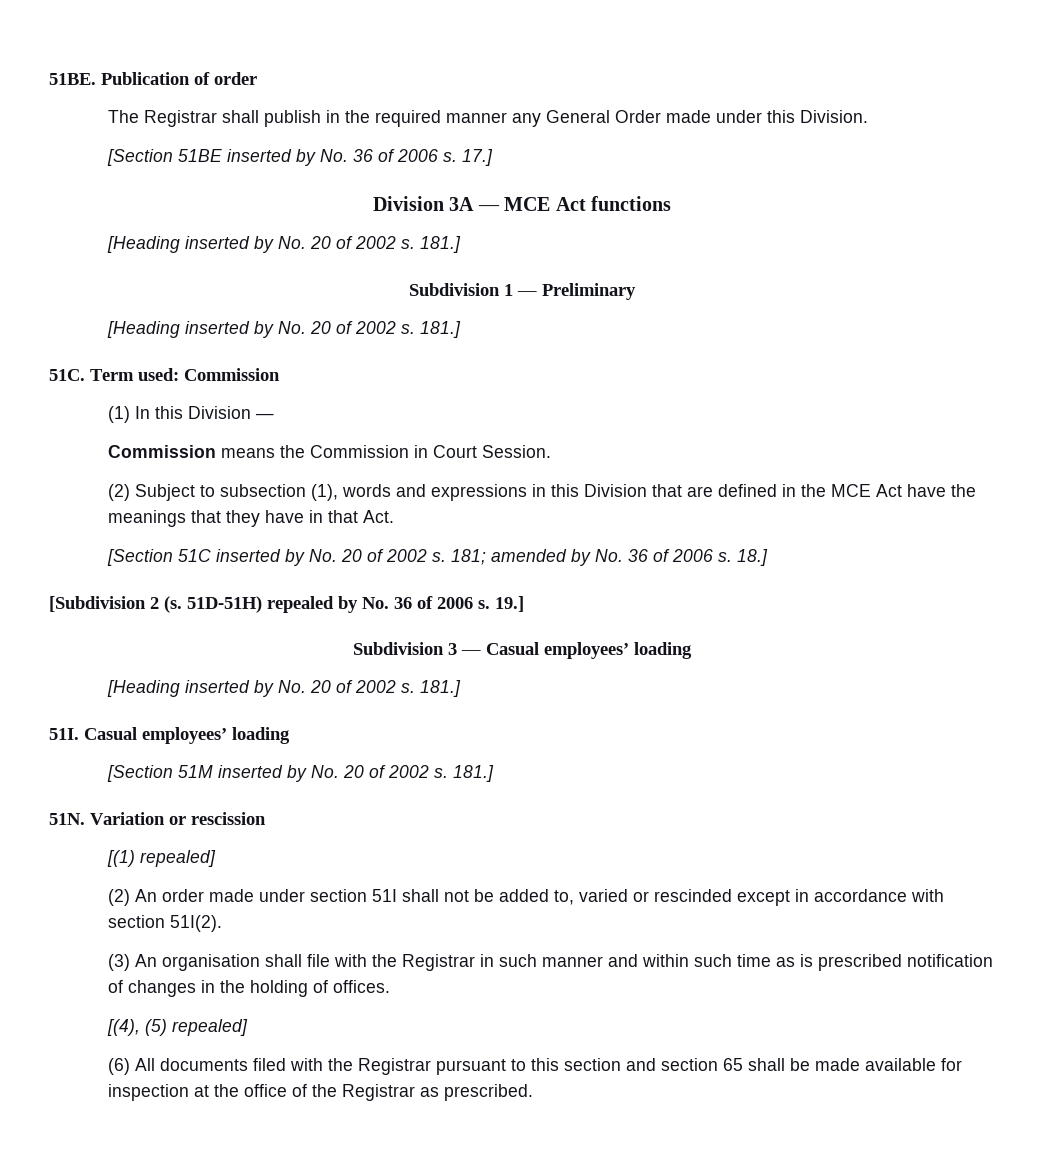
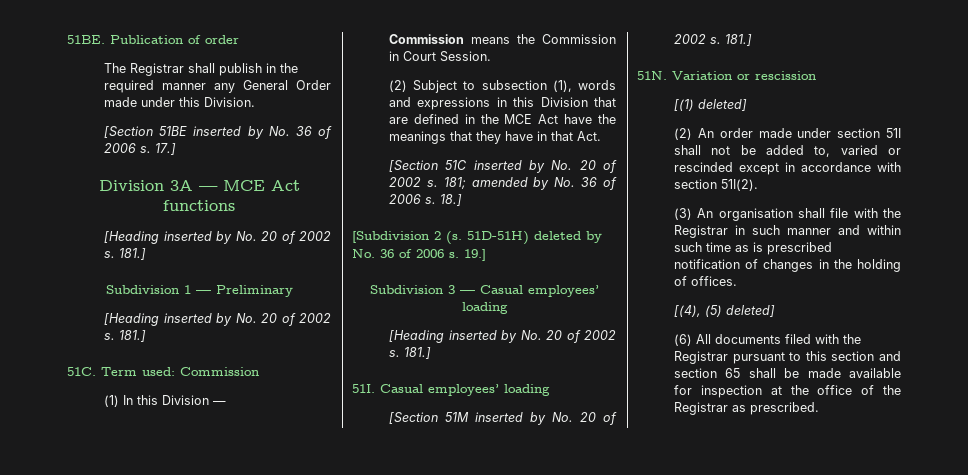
- 51D-51H) repealed by No. 36 of 2006 s.
+ 51D-51H) deleted by No. 36 of 2006 s.
- [(1) repealed]
+ [(1) deleted]
- [(4), (5) repealed]
+ [(4), (5) deleted]

